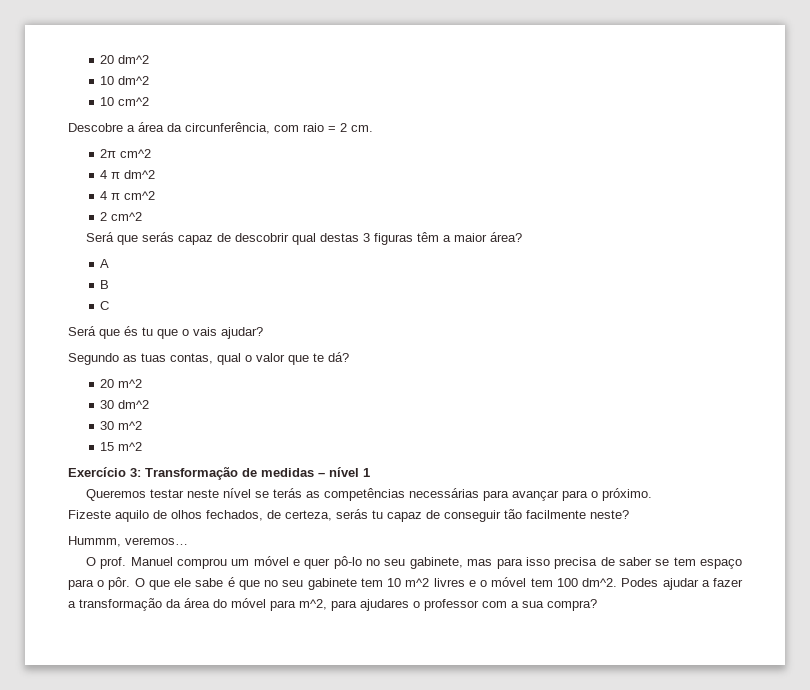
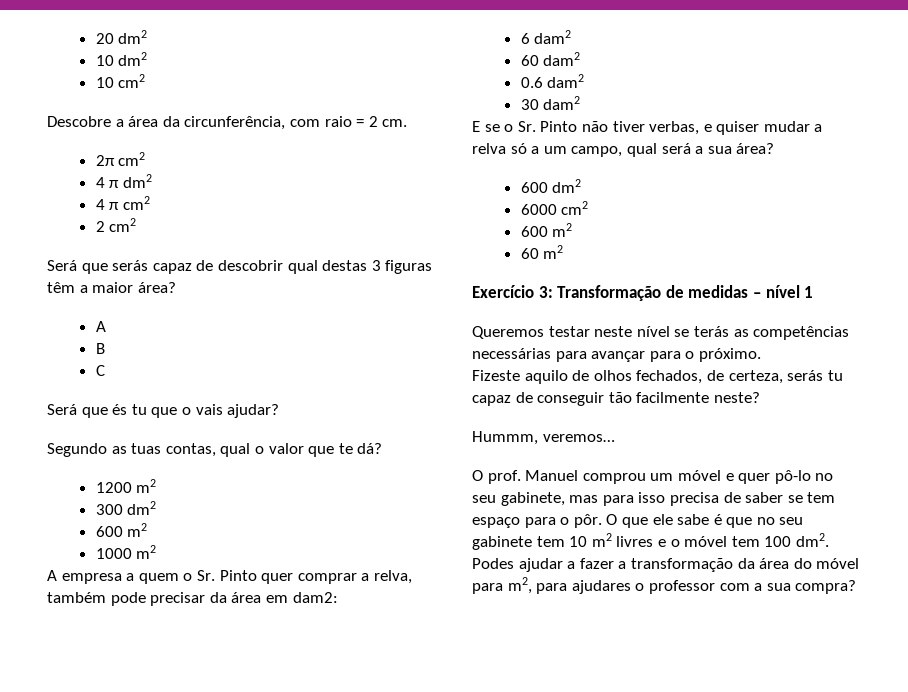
- 20 dm^2
- 10 dm^2
- 10 cm^2
+ 20 dm2
+ 10 dm2
+ 10 cm2
- 2π cm^2
- 4 π dm^2
- 4 π cm^2
- 2 cm^2
+ 2π cm2
+ 4 π dm2
+ 4 π cm2
+ 2 cm2
- 20 m^2
- 30 dm^2
- 30 m^2
- 15 m^2
+ 1200 m2
+ 300 dm2
+ 600 m2
+ 1000 m2
+ A empresa a quem o Sr. Pinto quer comprar a relva, também pode precisar da área em dam2:
+ 6 dam2
+ 60 dam2
+ 0.6 dam2
+ 30 dam2
+ E se o Sr. Pinto não tiver verbas, e quiser mudar a relva só a um campo, qual será a sua área?
+ 600 dm2
+ 6000 cm2
+ 600 m2
+ 60 m2
- O que ele sabe é que no seu gabinete tem 10 m^2 livres e o móvel tem 100 dm^2.
+ O que ele sabe é que no seu gabinete tem 10 m2 livres e o móvel tem 100 dm2.
- Podes ajudar a fazer a transformação da área do móvel para m^2, para ajudares o professor com a sua compra?
+ Podes ajudar a fazer a transformação da área do móvel para m2, para ajudares o professor com a sua compra?

